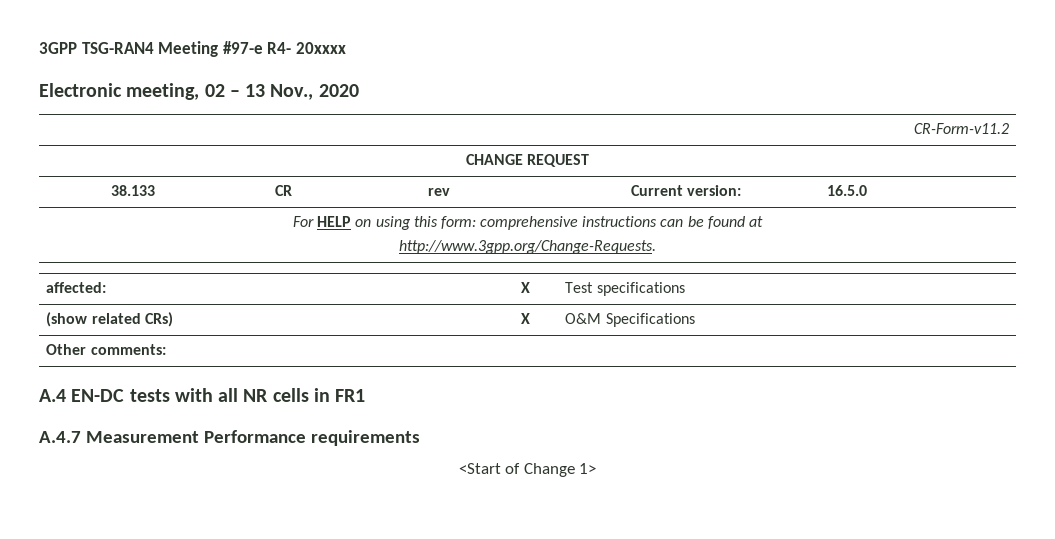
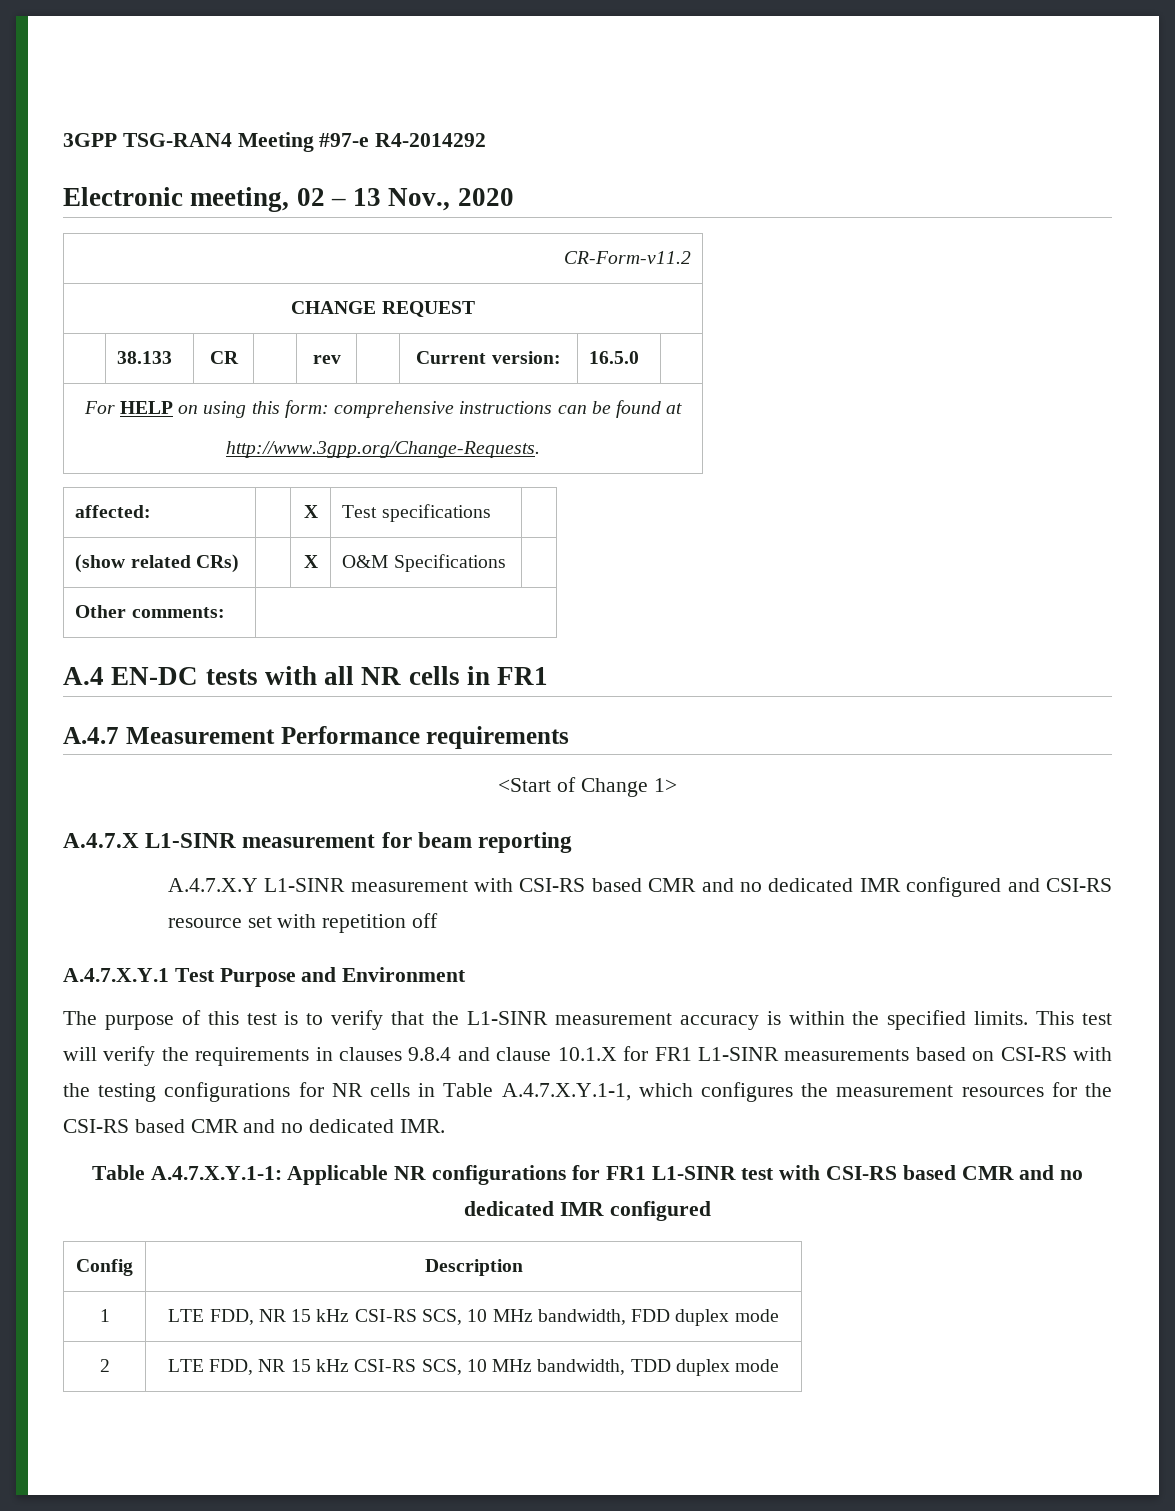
- 3GPP TSG-RAN4 Meeting #97-e R4- 20xxxx
+ 3GPP TSG-RAN4 Meeting #97-e R4-2014292
+ A.4.7.X L1-SINR measurement for beam reporting
+ A.4.7.X.Y L1-SINR measurement with CSI-RS based CMR and no dedicated IMR configured and CSI-RS resource set with repetition off
+ A.4.7.X.Y.1 Test Purpose and Environment
+ The purpose of this test is to verify that the L1-SINR measurement accuracy is within the specified limits. This test will verify the requirements in clauses 9.8.4 and clause 10.1.X for FR1 L1-SINR measurements based on CSI-RS with the testing configurations for NR cells in Table A.4.7.X.Y.1-1, which configures the measurement resources for the CSI-RS based CMR and no dedicated IMR.
+ Table A.4.7.X.Y.1-1: Applicable NR configurations for FR1 L1-SINR test with CSI-RS based CMR and no dedicated IMR configured
+ Config | Description
+ 1 | LTE FDD, NR 15 kHz CSI-RS SCS, 10 MHz bandwidth, FDD duplex mode
+ 2 | LTE FDD, NR 15 kHz CSI-RS SCS, 10 MHz bandwidth, TDD duplex mode

